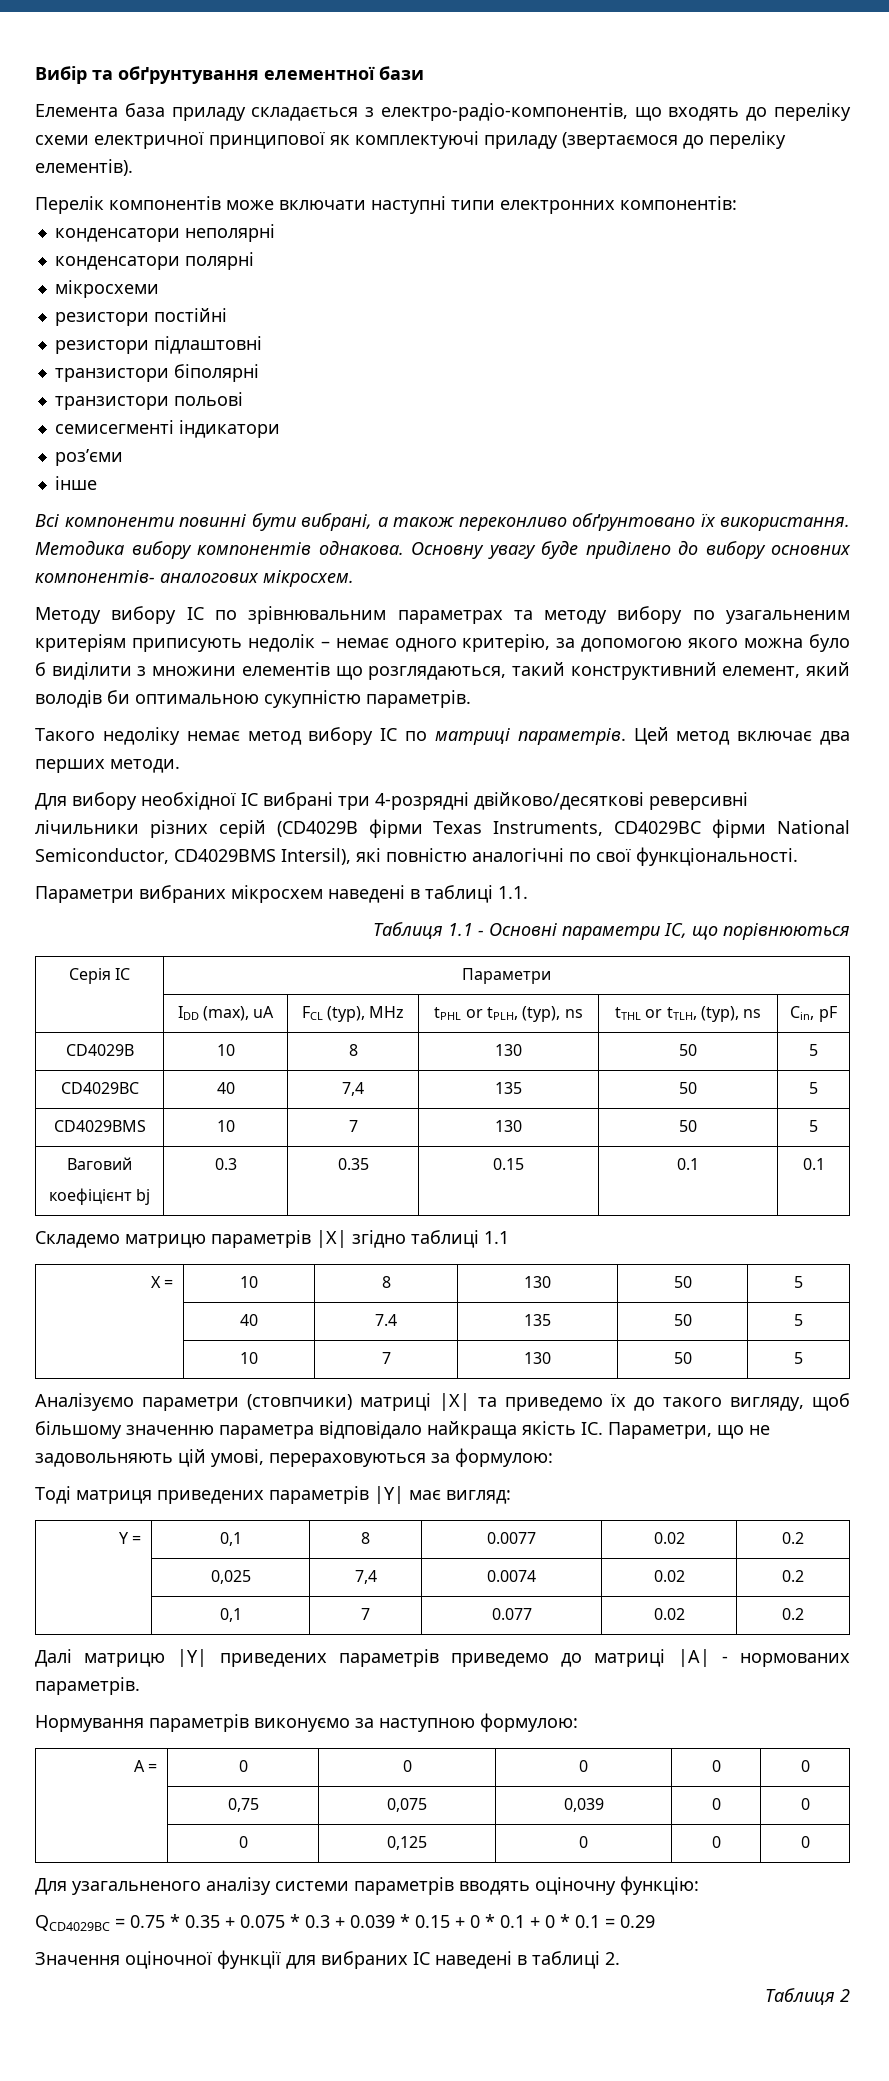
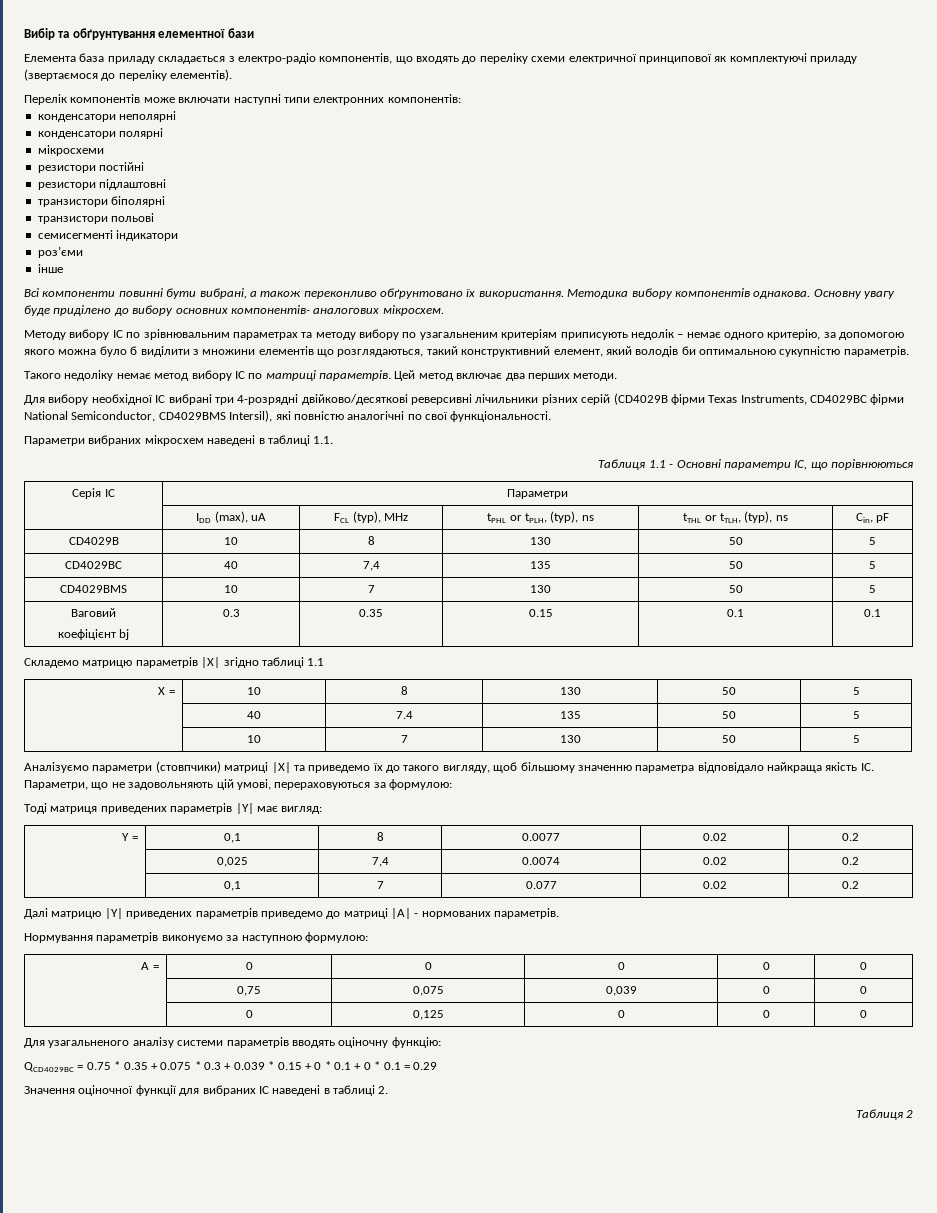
- Елемента база приладу складається з електро-радіо-компонентів, що входять до переліку схеми електричної принципової як комплектуючі приладу (звертаємося до переліку елементів).
+ Елемента база приладу складається з електро-радіо компонентів, що входять до переліку схеми електричної принципової як комплектуючі приладу (звертаємося до переліку елементів).

